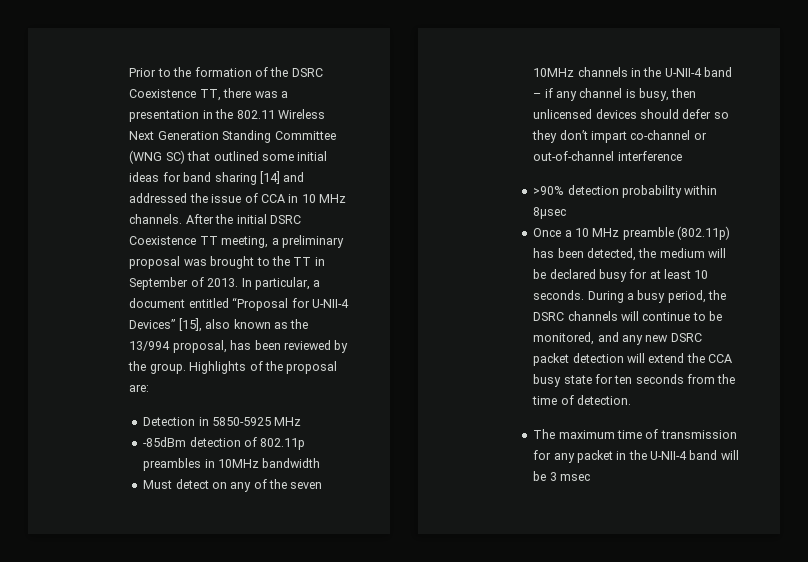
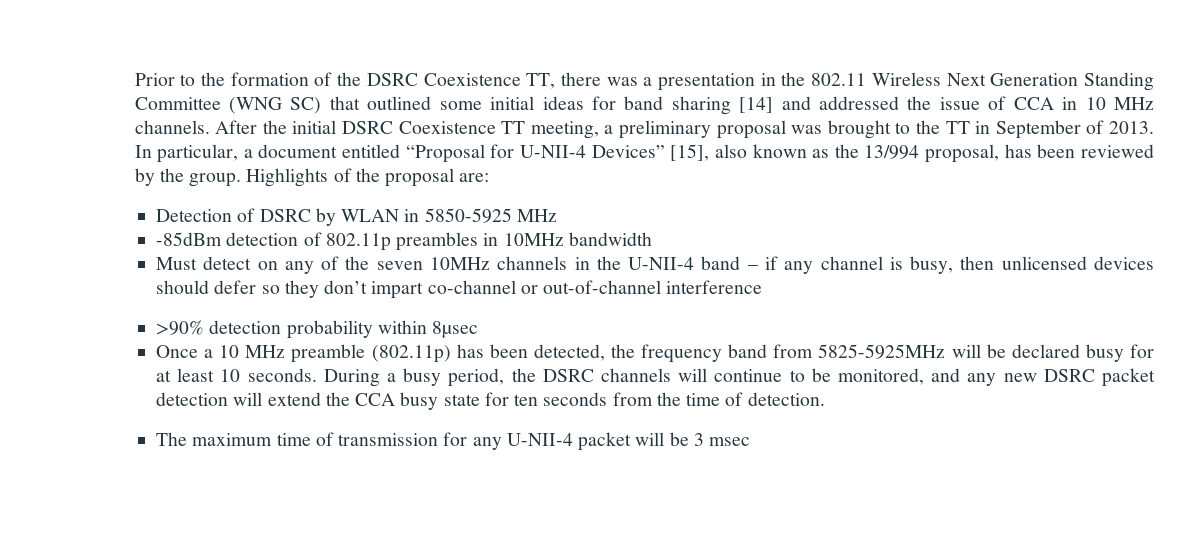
- Detection in 5850-5925 MHz
+ Detection of DSRC by WLAN in 5850-5925 MHz
- Once a 10 MHz preamble (802.11p) has been detected, the medium will be declared busy for at least 10 seconds.
+ Once a 10 MHz preamble (802.11p) has been detected, the frequency band from 5825-5925MHz will be declared busy for at least 10 seconds.
- The maximum time of transmission for any packet in the U-NII-4 band will be 3 msec
+ The maximum time of transmission for any U-NII-4 packet will be 3 msec

